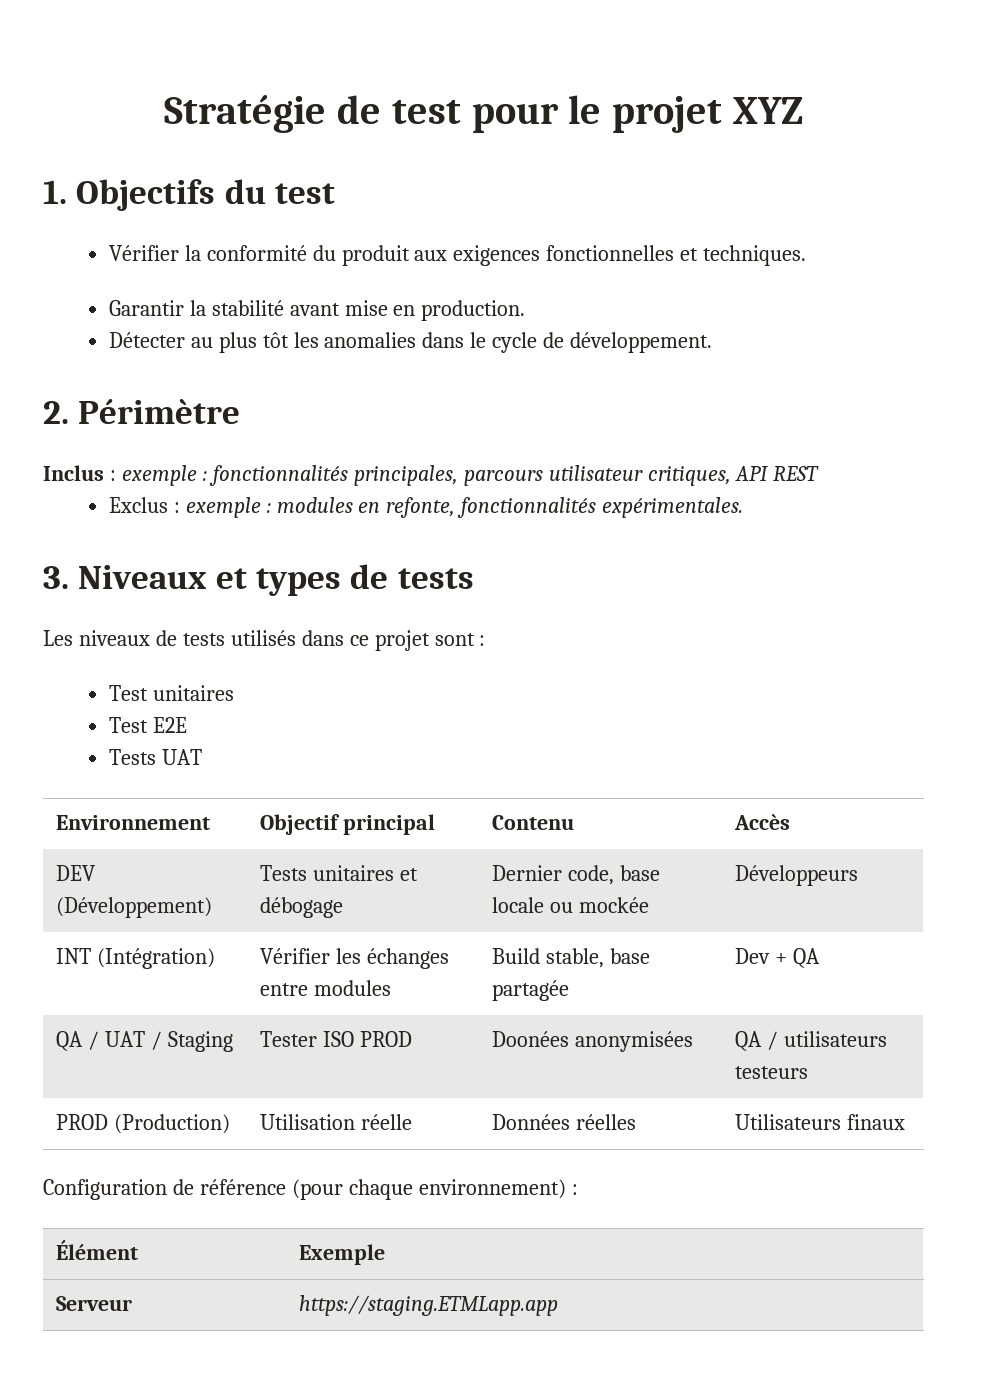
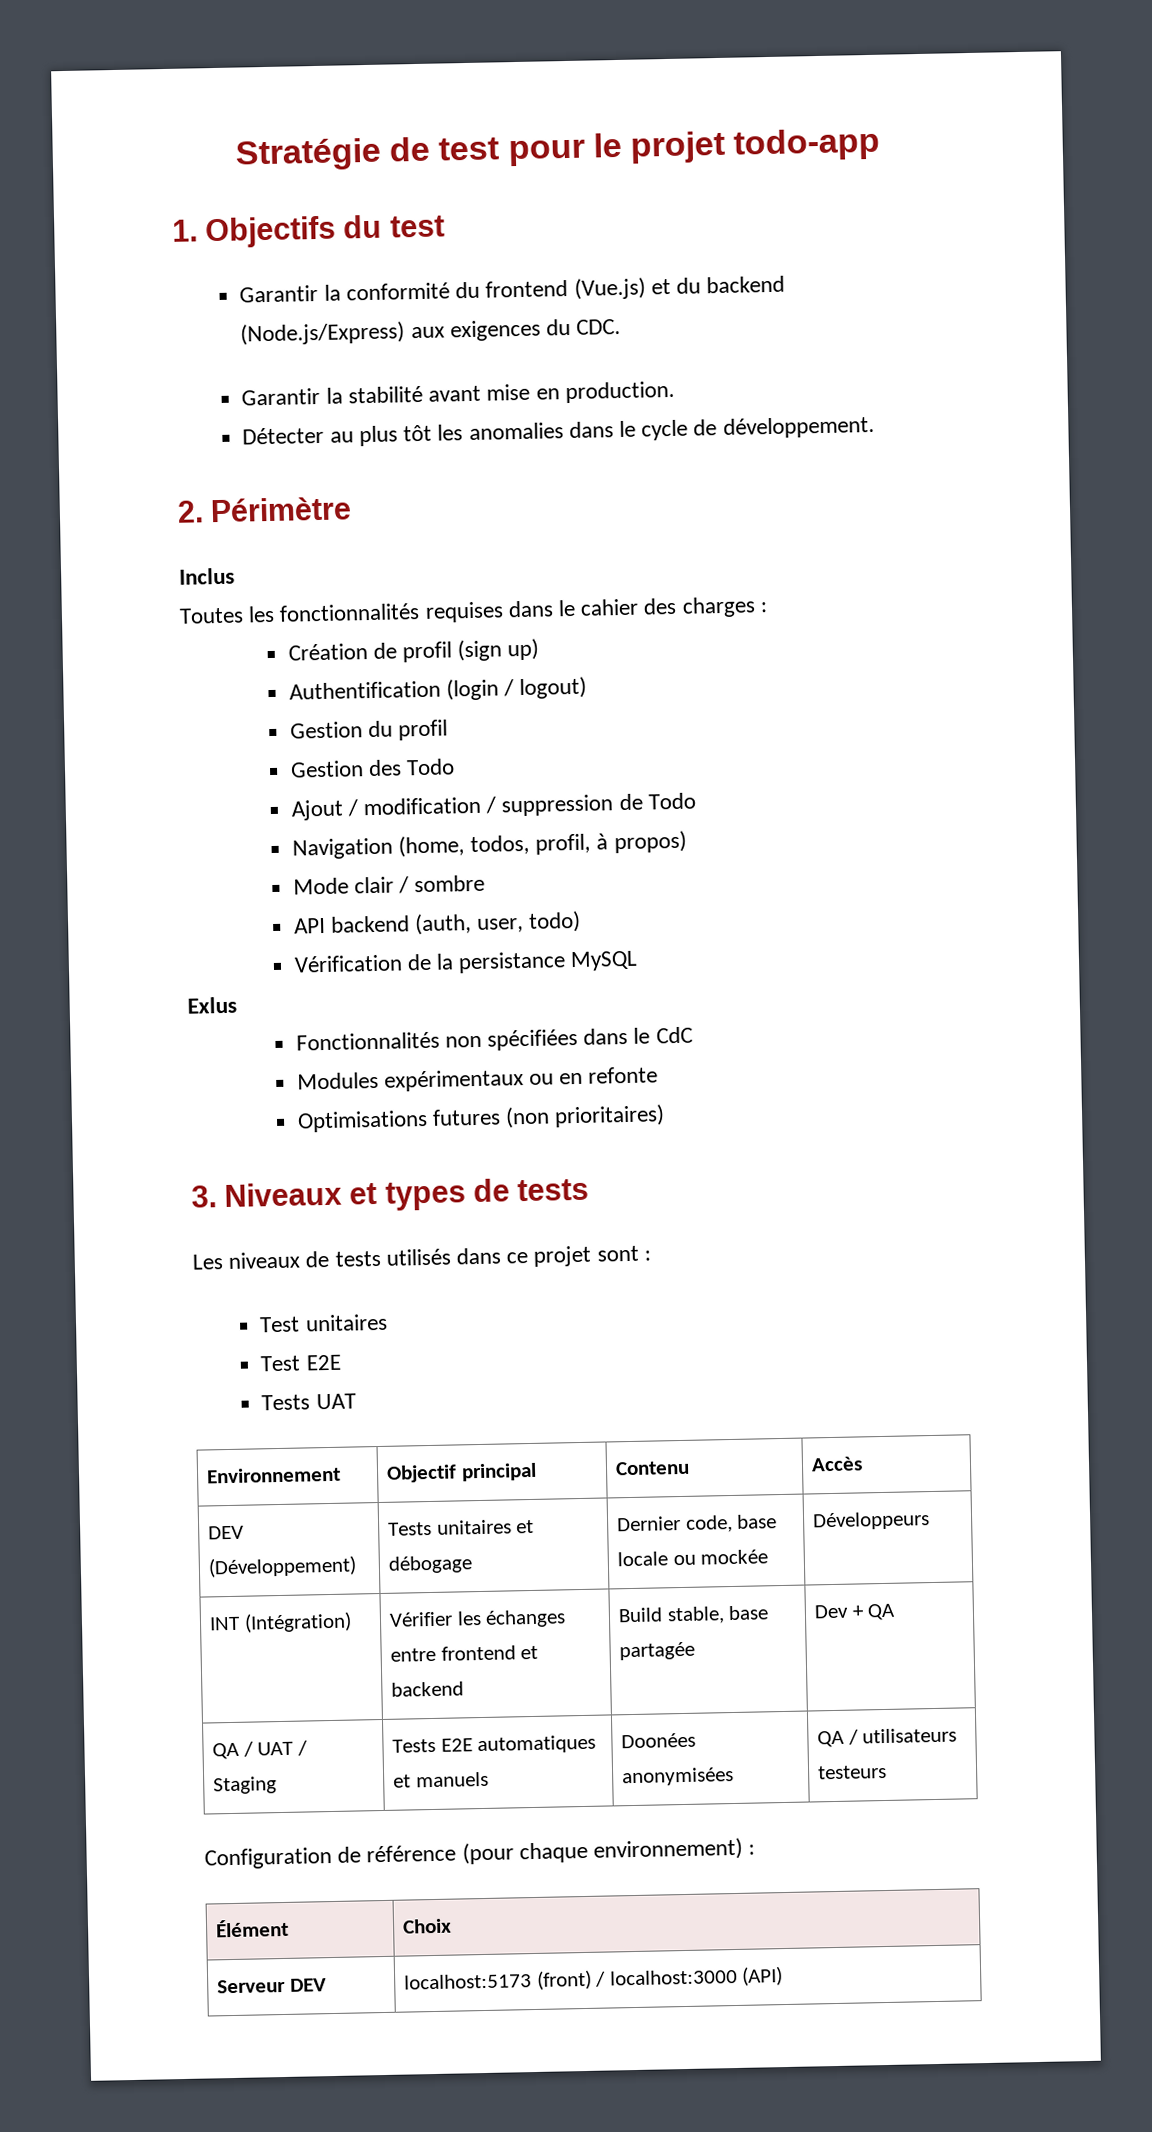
- Stratégie de test pour le projet XYZ
+ Stratégie de test pour le projet todo-app
- Vérifier la conformité du produit aux exigences fonctionnelles et techniques.
+ Garantir la conformité du frontend (Vue.js) et du backend (Node.js/Express) aux exigences du CDC.
- Inclus : exemple : fonctionnalités principales, parcours utilisateur critiques, API REST
- Exclus : exemple : modules en refonte, fonctionnalités expérimentales.
+ Inclus
+ Toutes les fonctionnalités requises dans le cahier des charges :
+ Création de profil (sign up)
+ Authentification (login / logout)
+ Gestion du profil
+ Gestion des Todo
+ Ajout / modification / suppression de Todo
+ Navigation (home, todos, profil, à propos)
+ Mode clair / sombre
+ API backend (auth, user, todo)
+ Vérification de la persistance MySQL
+ Exlus
+ Fonctionnalités non spécifiées dans le CdC
+ Modules expérimentaux ou en refonte
+ Optimisations futures (non prioritaires)
- INT (Intégration) | Vérifier les échanges entre modules | Build stable, base partagée | Dev + QA
+ INT (Intégration) | Vérifier les échanges entre frontend et backend | Build stable, base partagée | Dev + QA
- QA / UAT / Staging | Tester ISO PROD | Doonées anonymisées | QA / utilisateurs testeurs
+ QA / UAT / Staging | Tests E2E automatiques et manuels | Doonées anonymisées | QA / utilisateurs testeurs
- PROD (Production) | Utilisation réelle | Données réelles | Utilisateurs finaux
- Élément | Exemple
+ Élément | Choix
- Serveur | https://staging.ETMLapp.app
+ Serveur DEV | localhost:5173 (front) / localhost:3000 (API)

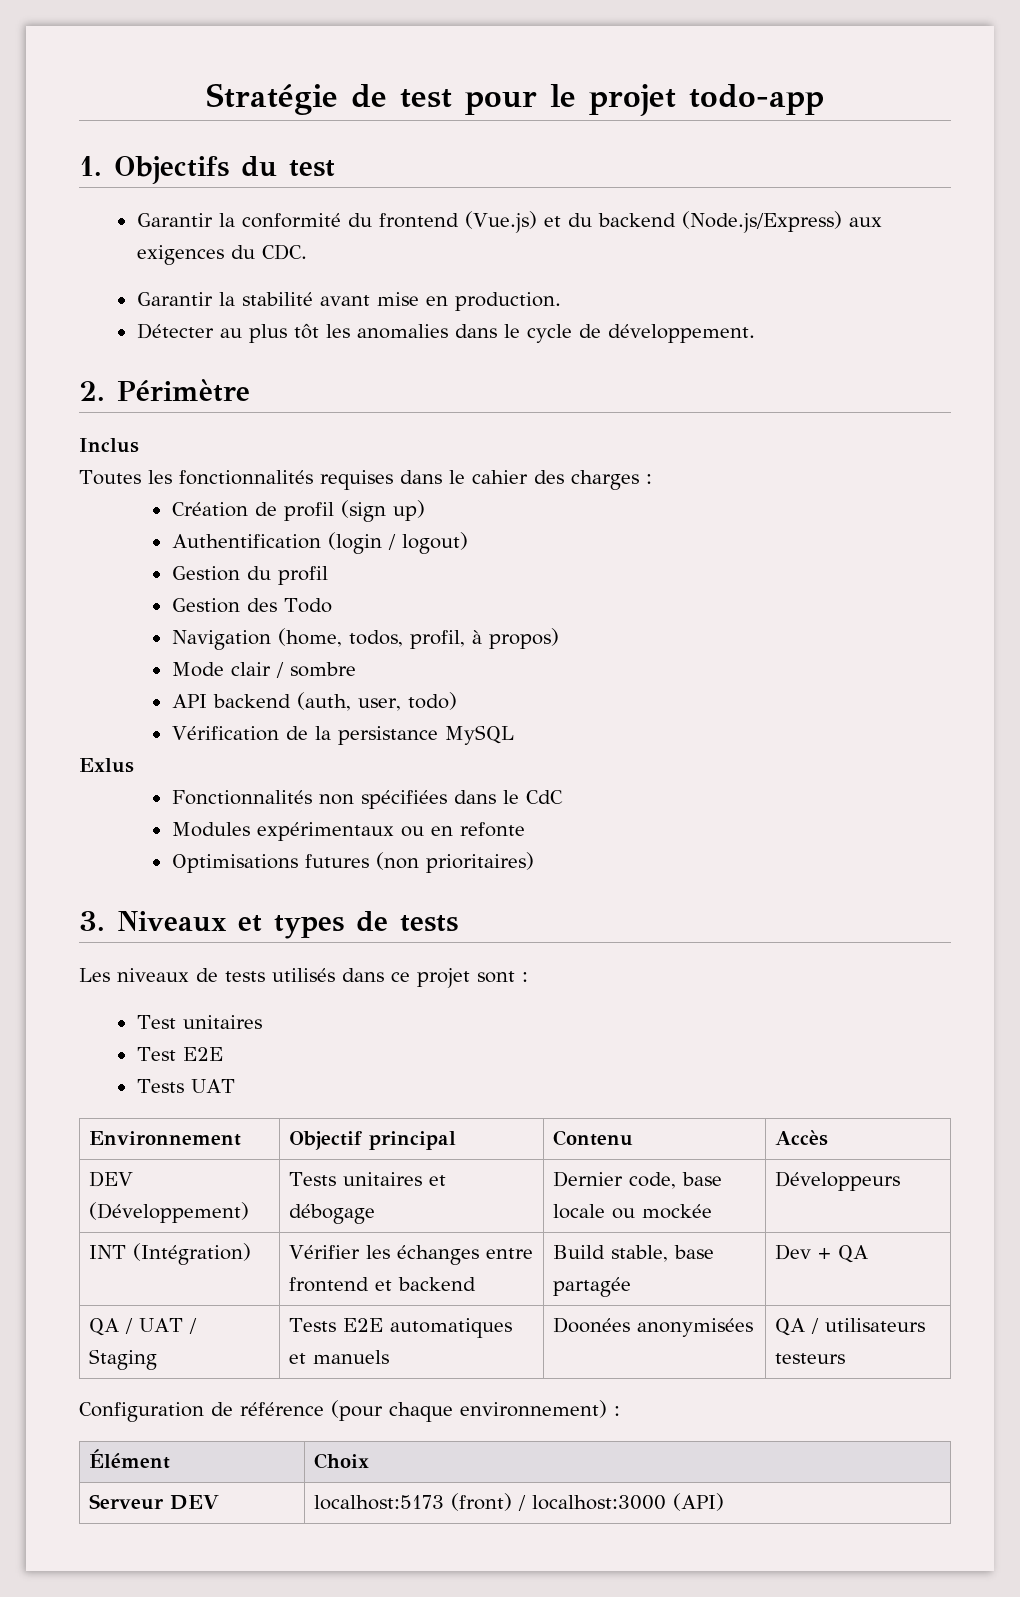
- Ajout / modification / suppression de Todo

